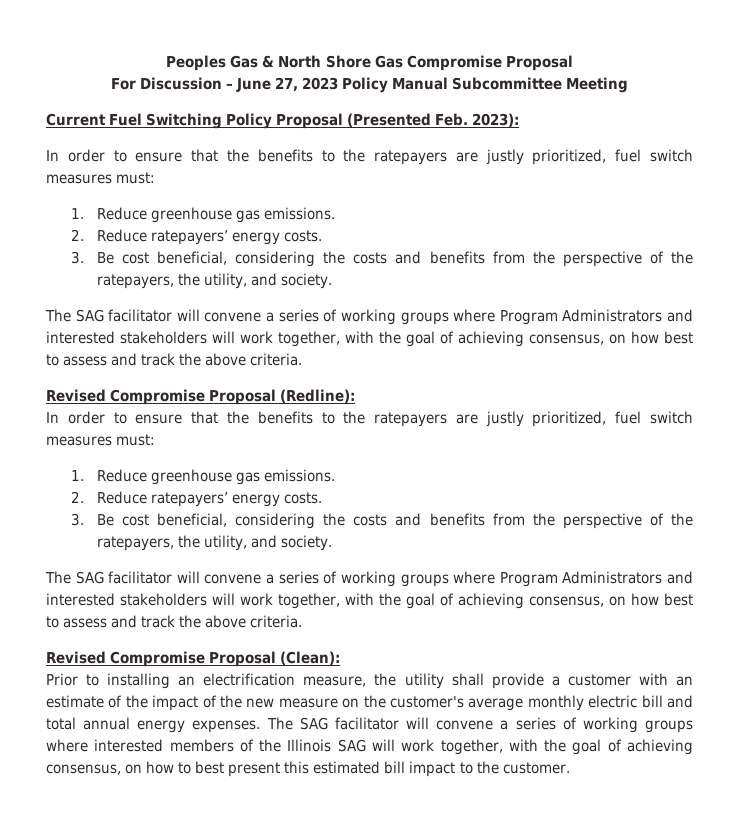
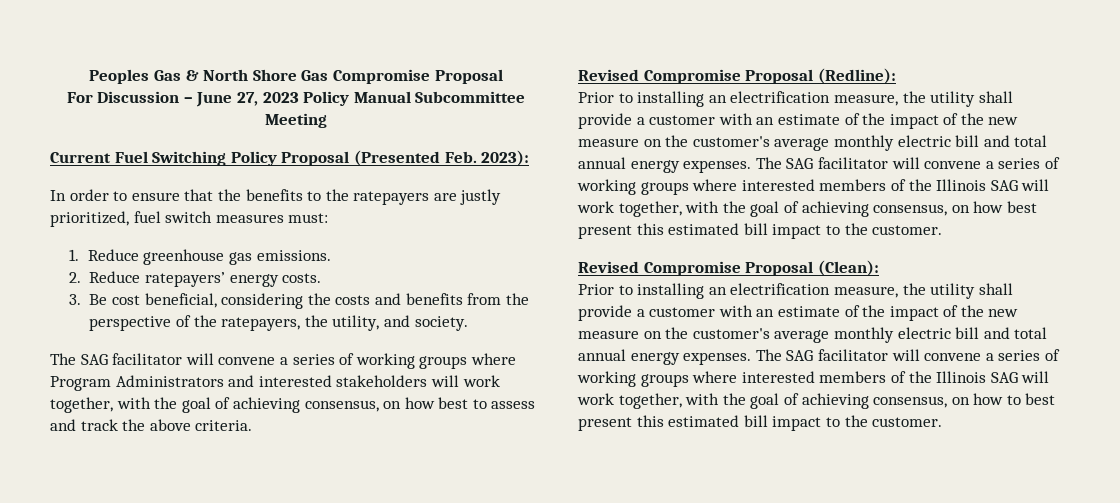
  Revised Compromise Proposal (Redline):
- In order to ensure that the benefits to the ratepayers are justly prioritized, fuel switch measures must:
- 1. Reduce greenhouse gas emissions.
- 2. Reduce ratepayers’ energy costs.
- 3. Be cost beneficial, considering the costs and benefits from the perspective of the ratepayers, the utility, and society.
- The SAG facilitator will convene a series of working groups where Program Administrators and interested stakeholders will work together, with the goal of achieving consensus, on how best to assess and track the above criteria.
+ Prior to installing an electrification measure, the utility shall provide a customer with an estimate of the impact of the new measure on the customer's average monthly electric bill and total annual energy expenses. The SAG facilitator will convene a series of working groups where interested members of the Illinois SAG will work together, with the goal of achieving consensus, on how best present this estimated bill impact to the customer.

